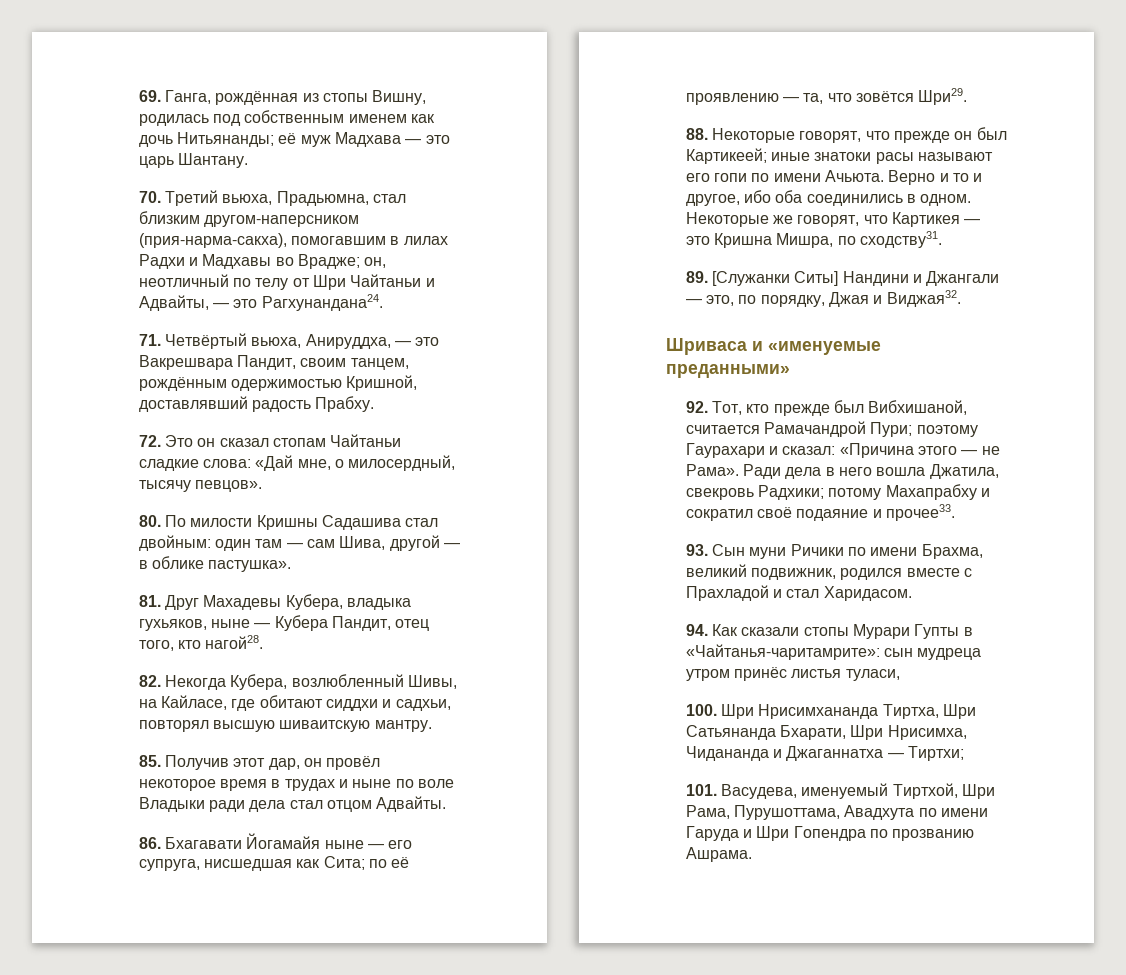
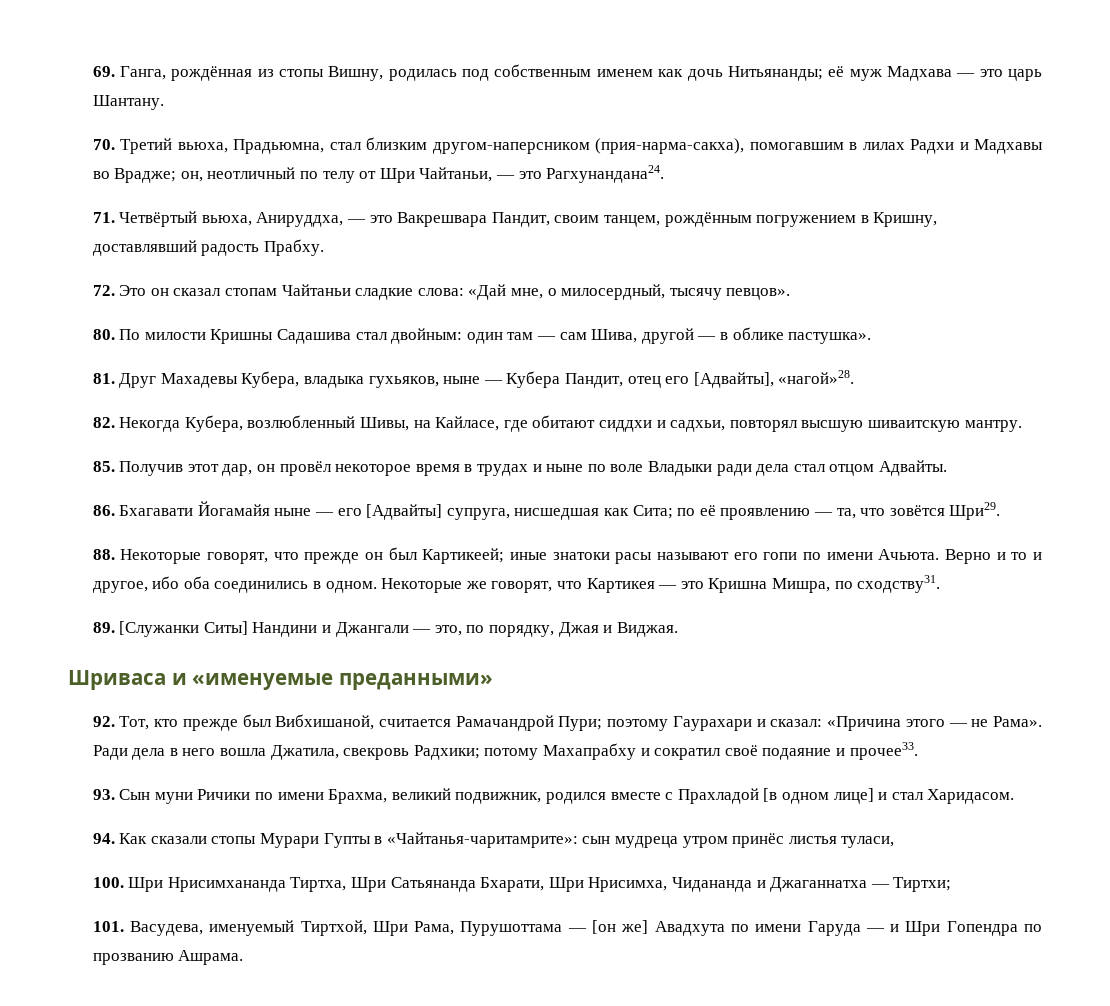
- 70. Третий вьюха, Прадьюмна, стал близким другом-наперсником (прия-нарма-сакха), помогавшим в лилах Радхи и Мадхавы во Врадже; он, неотличный по телу от Шри Чайтаньи и Адвайты, — это Рагхунандана24.
+ 70. Третий вьюха, Прадьюмна, стал близким другом-наперсником (прия-нарма-сакха), помогавшим в лилах Радхи и Мадхавы во Врадже; он, неотличный по телу от Шри Чайтаньи, — это Рагхунандана24.
- 71. Четвёртый вьюха, Анируддха, — это Вакрешвара Пандит, своим танцем, рождённым одержимостью Кришной, доставлявший радость Прабху.
+ 71. Четвёртый вьюха, Анируддха, — это Вакрешвара Пандит, своим танцем, рождённым погружением в Кришну, доставлявший радость Прабху.
- 81. Друг Махадевы Кубера, владыка гухьяков, ныне — Кубера Пандит, отец того, кто нагой28.
+ 81. Друг Махадевы Кубера, владыка гухьяков, ныне — Кубера Пандит, отец его [Адвайты], «нагой»28.
- 86. Бхагавати Йогамайя ныне — его супруга, нисшедшая как Сита; по её проявлению — та, что зовётся Шри29.
+ 86. Бхагавати Йогамайя ныне — его [Адвайты] супруга, нисшедшая как Сита; по её проявлению — та, что зовётся Шри29.
- 89. [Служанки Ситы] Нандини и Джангали — это, по порядку, Джая и Виджая32.
+ 89. [Служанки Ситы] Нандини и Джангали — это, по порядку, Джая и Виджая.
- 93. Сын муни Ричики по имени Брахма, великий подвижник, родился вместе с Прахладой и стал Харидасом.
+ 93. Сын муни Ричики по имени Брахма, великий подвижник, родился вместе с Прахладой [в одном лице] и стал Харидасом.
- 101. Васудева, именуемый Тиртхой, Шри Рама, Пурушоттама, Авадхута по имени Гаруда и Шри Гопендра по прозванию Ашрама.
+ 101. Васудева, именуемый Тиртхой, Шри Рама, Пурушоттама — [он же] Авадхута по имени Гаруда — и Шри Гопендра по прозванию Ашрама.

